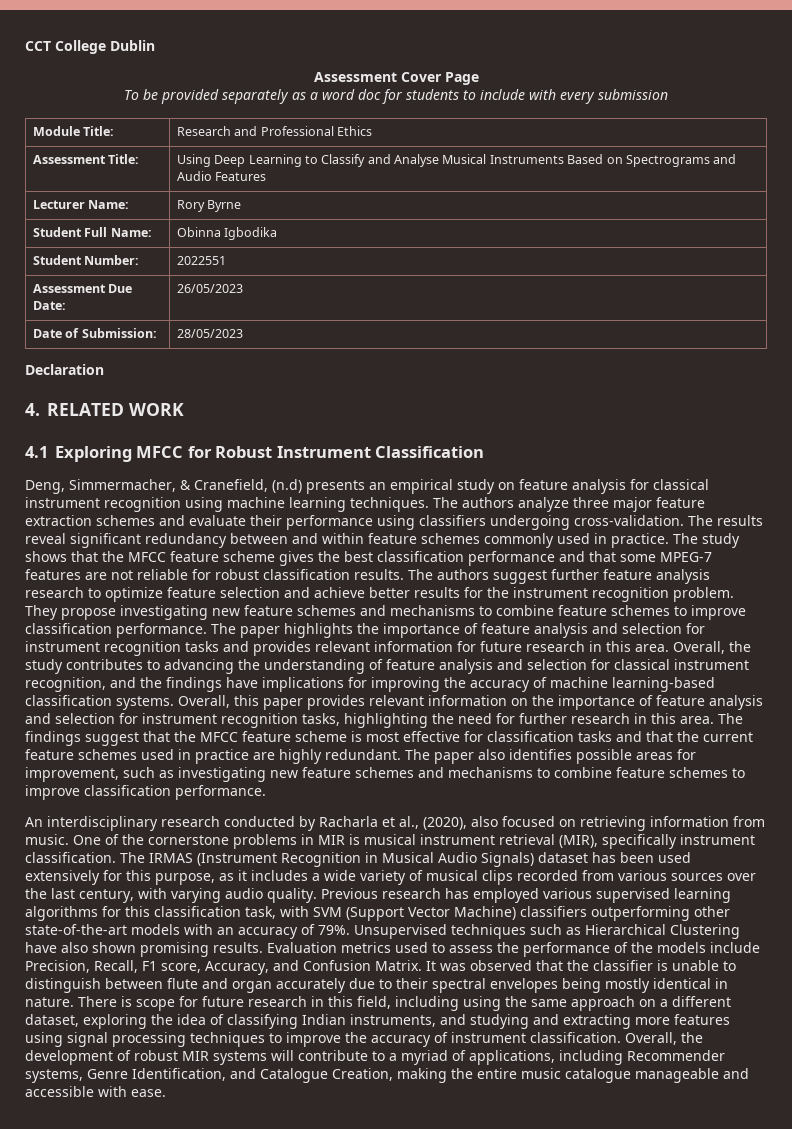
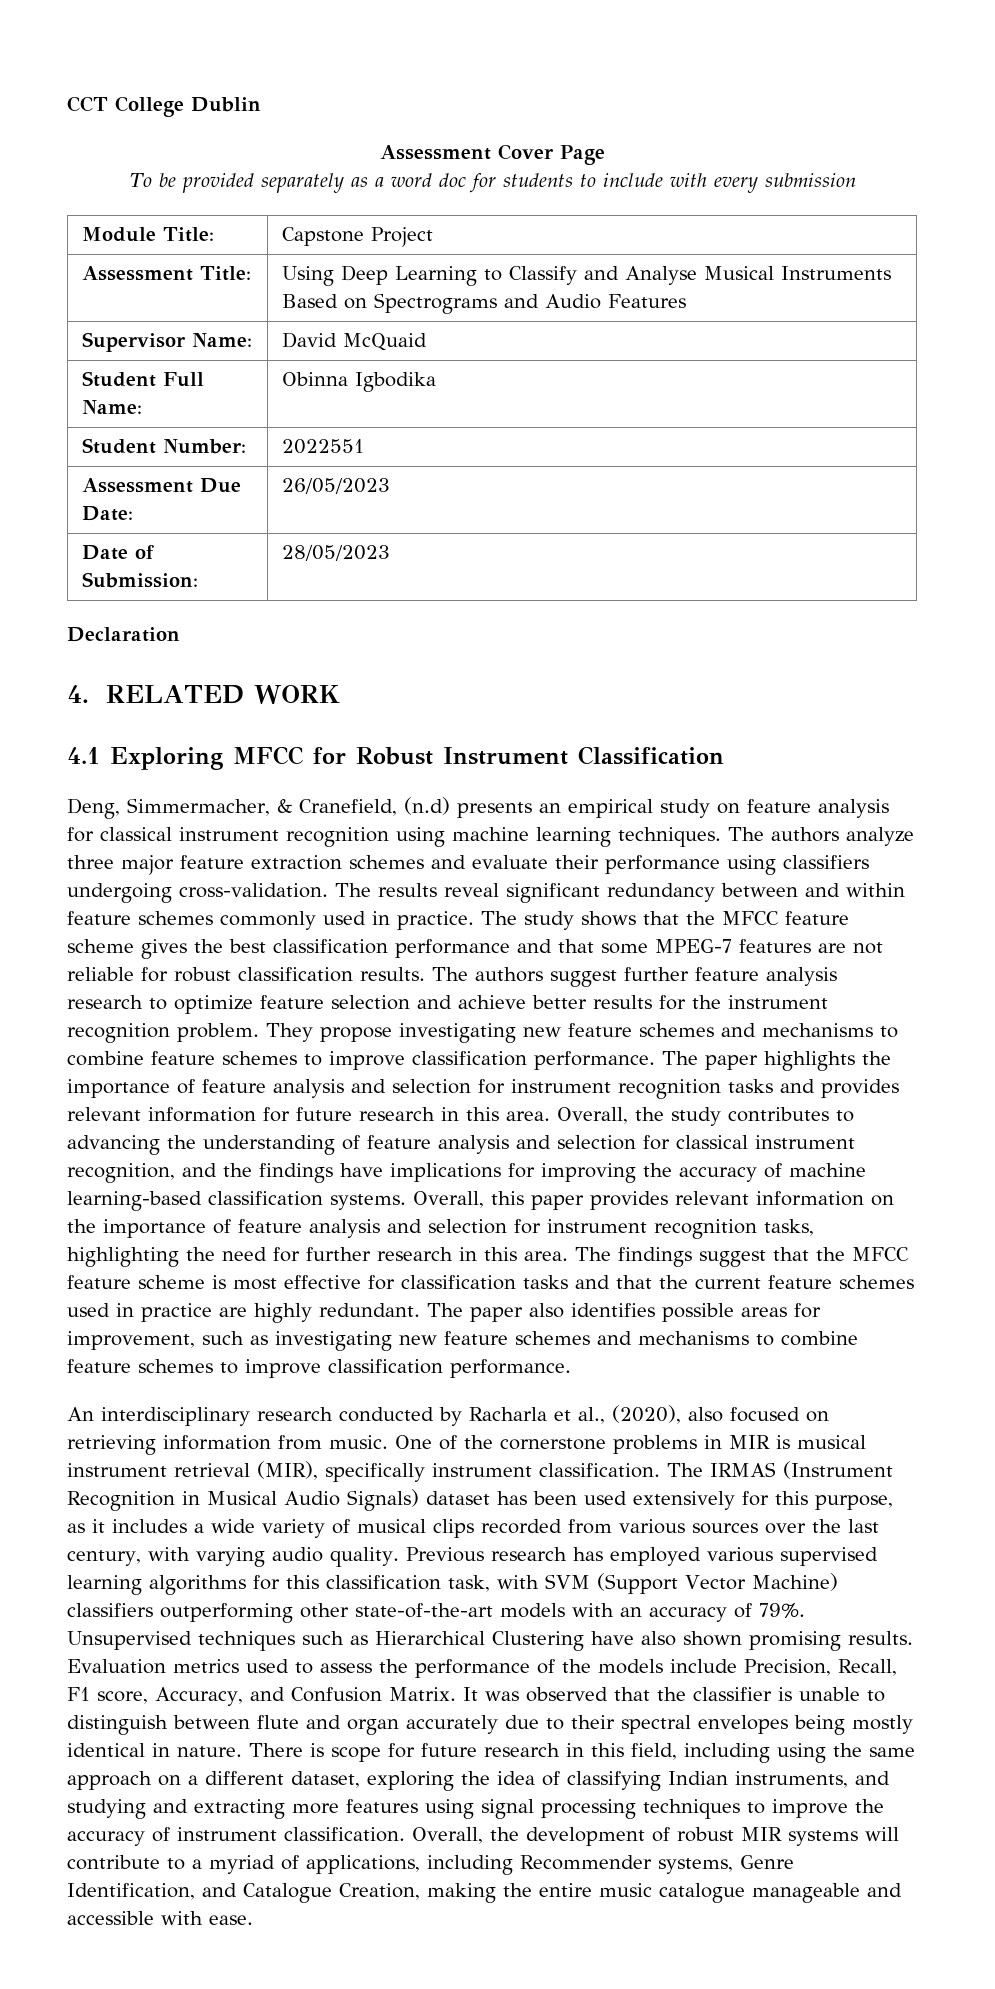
- Module Title: | Research and Professional Ethics
+ Module Title: | Capstone Project
- Lecturer Name: | Rory Byrne
+ Supervisor Name: | David McQuaid

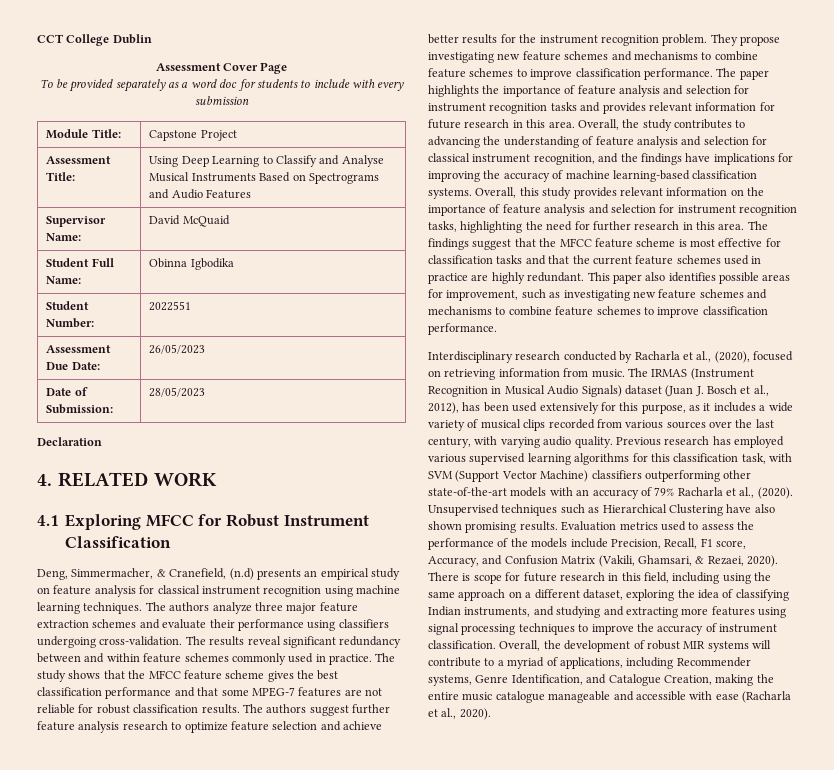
- Overall, this paper provides relevant information on the importance of feature analysis and selection for instrument recognition tasks, highlighting the need for further research in this area.
+ Overall, this study provides relevant information on the importance of feature analysis and selection for instrument recognition tasks, highlighting the need for further research in this area.
- The paper also identifies possible areas for improvement, such as investigating new feature schemes and mechanisms to combine feature schemes to improve classification performance.
+ This paper also identifies possible areas for improvement, such as investigating new feature schemes and mechanisms to combine feature schemes to improve classification performance.
- An interdisciplinary research conducted by Racharla et al., (2020), also focused on retrieving information from music.
+ Interdisciplinary research conducted by Racharla et al., (2020), focused on retrieving information from music.
- One of the cornerstone problems in MIR is musical instrument retrieval (MIR), specifically instrument classification.
- The IRMAS (Instrument Recognition in Musical Audio Signals) dataset has been used extensively for this purpose, as it includes a wide variety of musical clips recorded from various sources over the last century, with varying audio quality.
+ The IRMAS (Instrument Recognition in Musical Audio Signals) dataset (Juan J. Bosch et al., 2012), has been used extensively for this purpose, as it includes a wide variety of musical clips recorded from various sources over the last century, with varying audio quality.
- Previous research has employed various supervised learning algorithms for this classification task, with SVM (Support Vector Machine) classifiers outperforming other state-of-the-art models with an accuracy of 79%.
+ Previous research has employed various supervised learning algorithms for this classification task, with SVM (Support Vector Machine) classifiers outperforming other state-of-the-art models with an accuracy of 79% Racharla et al., (2020).
- Evaluation metrics used to assess the performance of the models include Precision, Recall, F1 score, Accuracy, and Confusion Matrix. It was observed that the classifier is unable to distinguish between flute and organ accurately due to their spectral envelopes being mostly identical in nature.
+ Evaluation metrics used to assess the performance of the models include Precision, Recall, F1 score, Accuracy, and Confusion Matrix (Vakili, Ghamsari, & Rezaei, 2020).
- Overall, the development of robust MIR systems will contribute to a myriad of applications, including Recommender systems, Genre Identification, and Catalogue Creation, making the entire music catalogue manageable and accessible with ease.
+ Overall, the development of robust MIR systems will contribute to a myriad of applications, including Recommender systems, Genre Identification, and Catalogue Creation, making the entire music catalogue manageable and accessible with ease (Racharla et al., 2020).

